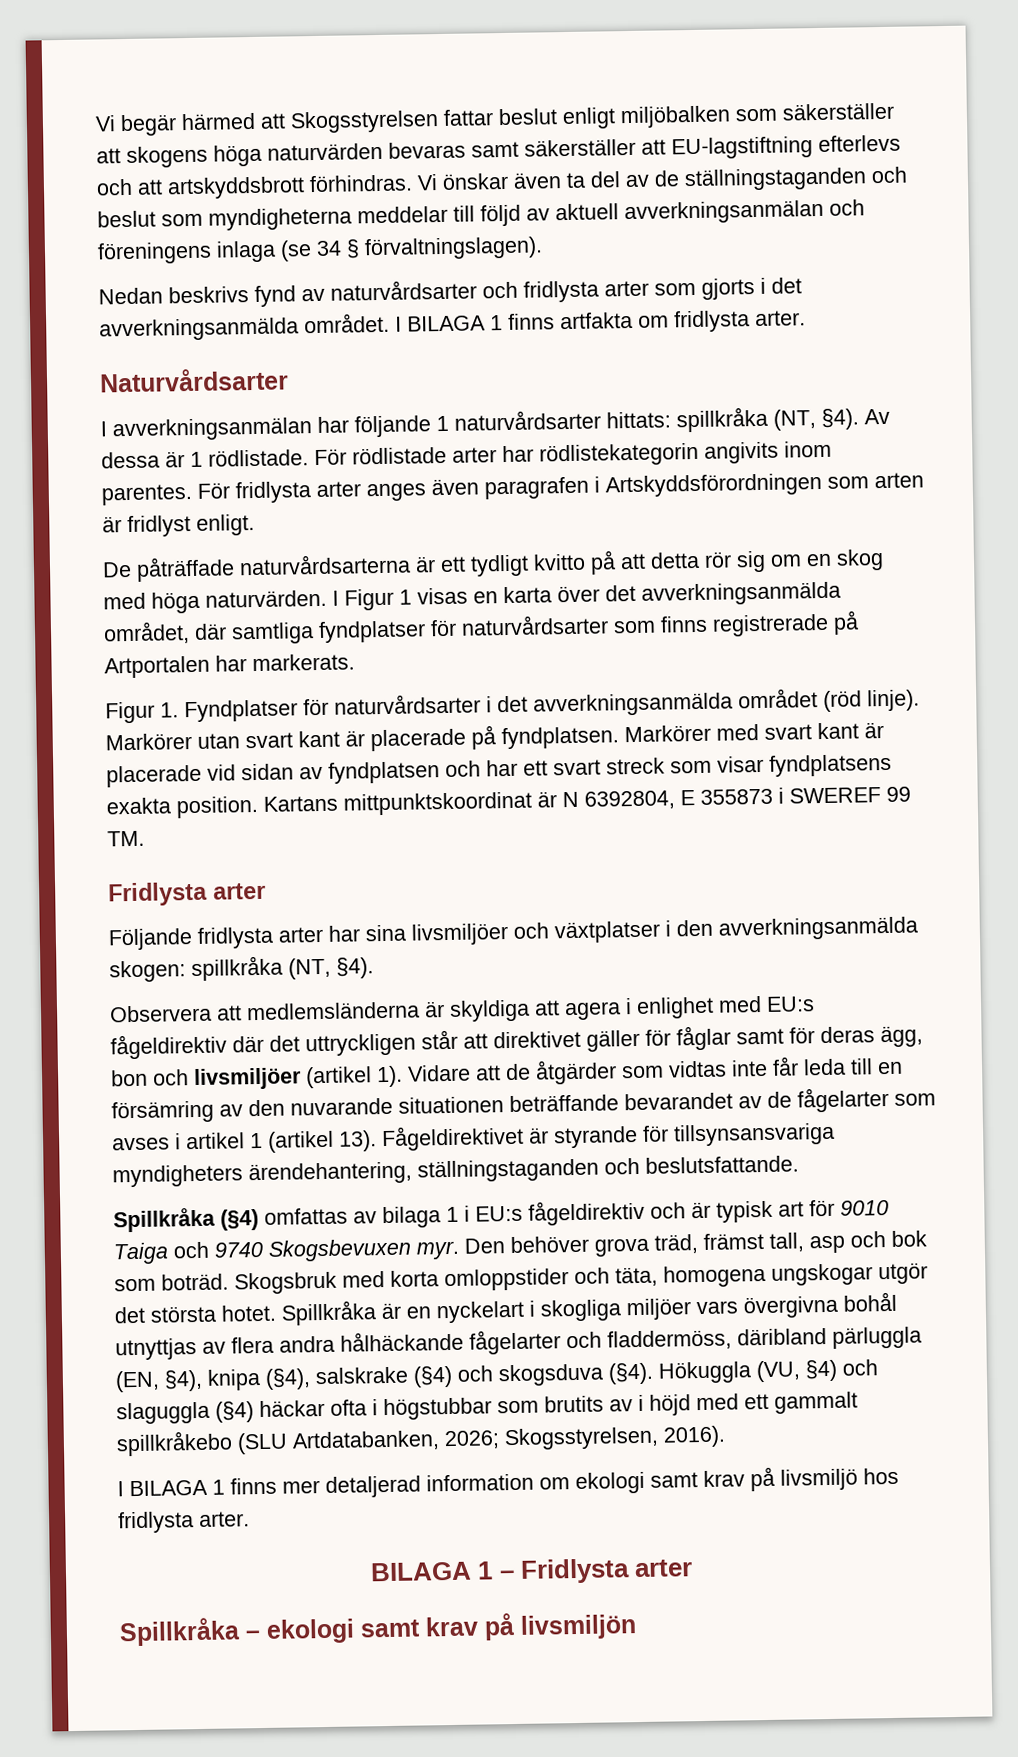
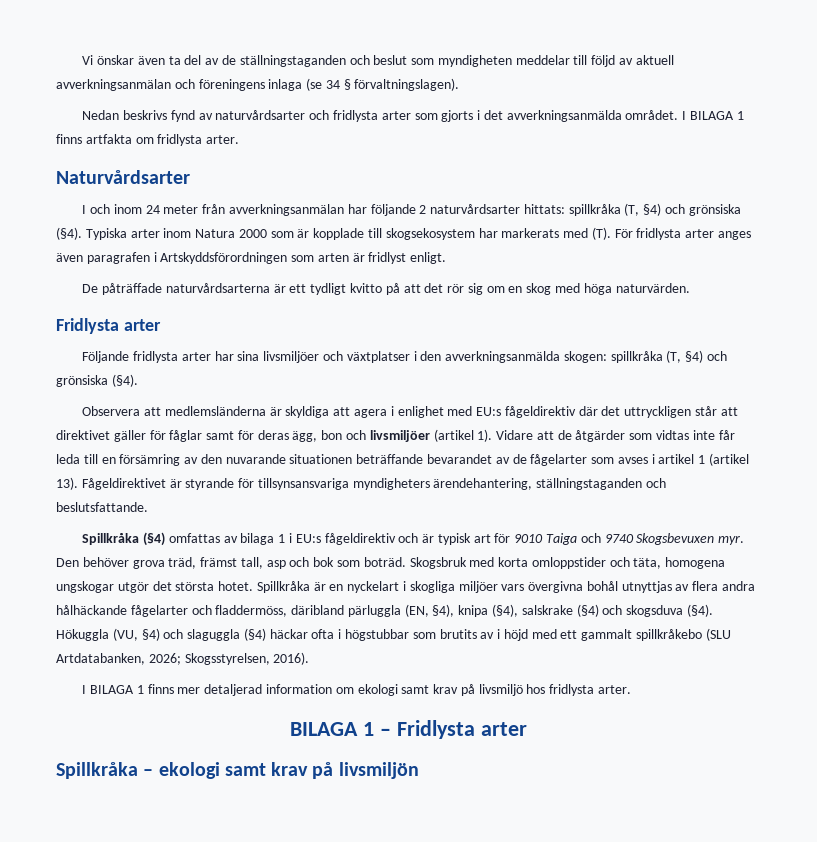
- Vi begär härmed att Skogsstyrelsen fattar beslut enligt miljöbalken som säkerställer att skogens höga naturvärden bevaras samt säkerställer att EU-lagstiftning efterlevs och att artskyddsbrott förhindras. Vi önskar även ta del av de ställningstaganden och beslut som myndigheterna meddelar till följd av aktuell avverkningsanmälan och föreningens inlaga (se 34 § förvaltningslagen).
+ Vi önskar även ta del av de ställningstaganden och beslut som myndigheten meddelar till följd av aktuell avverkningsanmälan och föreningens inlaga (se 34 § förvaltningslagen).
- I avverkningsanmälan har följande 1 naturvårdsarter hittats: spillkråka (NT, §4). Av dessa är 1 rödlistade. För rödlistade arter har rödlistekategorin angivits inom parentes. För fridlysta arter anges även paragrafen i Artskyddsförordningen som arten är fridlyst enligt.
+ I och inom 24 meter från avverkningsanmälan har följande 2 naturvårdsarter hittats: spillkråka (T, §4) och grönsiska (§4). Typiska arter inom Natura 2000 som är kopplade till skogsekosystem har markerats med (T). För fridlysta arter anges även paragrafen i Artskyddsförordningen som arten är fridlyst enligt.
- De påträffade naturvårdsarterna är ett tydligt kvitto på att detta rör sig om en skog med höga naturvärden. I Figur 1 visas en karta över det avverkningsanmälda området, där samtliga fyndplatser för naturvårdsarter som finns registrerade på Artportalen har markerats.
- Figur 1. Fyndplatser för naturvårdsarter i det avverkningsanmälda området (röd linje). Markörer utan svart kant är placerade på fyndplatsen. Markörer med svart kant är placerade vid sidan av fyndplatsen och har ett svart streck som visar fyndplatsens exakta position. Kartans mittpunktskoordinat är N 6392804, E 355873 i SWEREF 99 TM.
+ De påträffade naturvårdsarterna är ett tydligt kvitto på att det rör sig om en skog med höga naturvärden.
- Följande fridlysta arter har sina livsmiljöer och växtplatser i den avverkningsanmälda skogen: spillkråka (NT, §4).
+ Följande fridlysta arter har sina livsmiljöer och växtplatser i den avverkningsanmälda skogen: spillkråka (T, §4) och grönsiska (§4).

